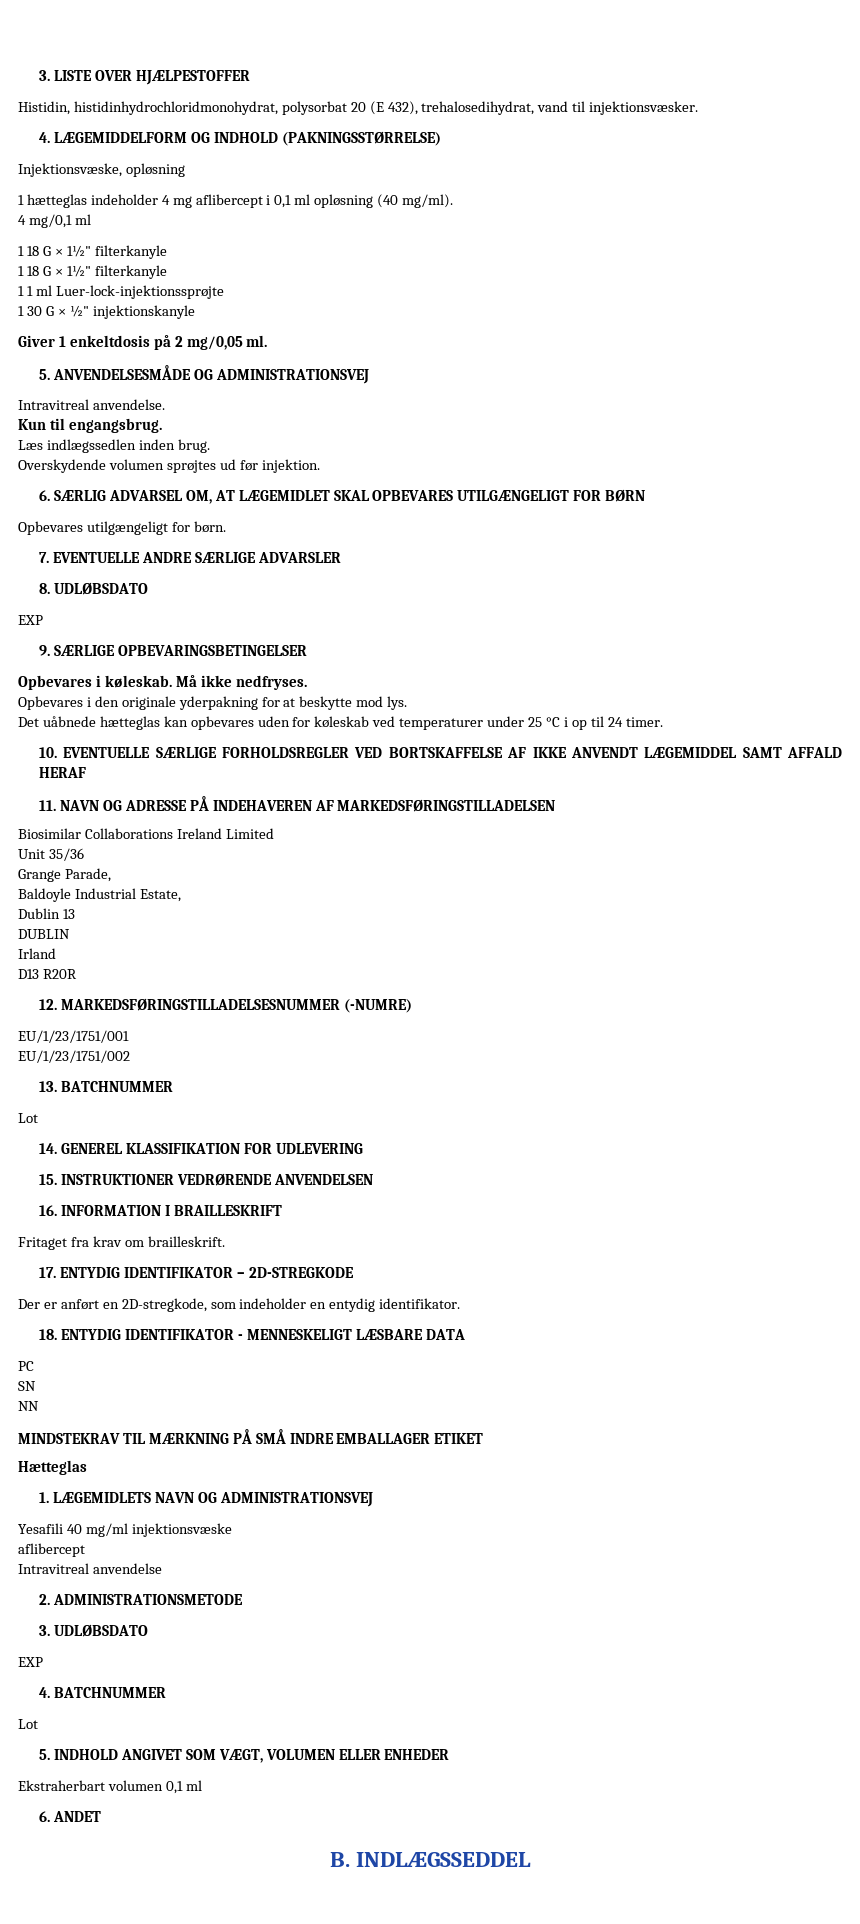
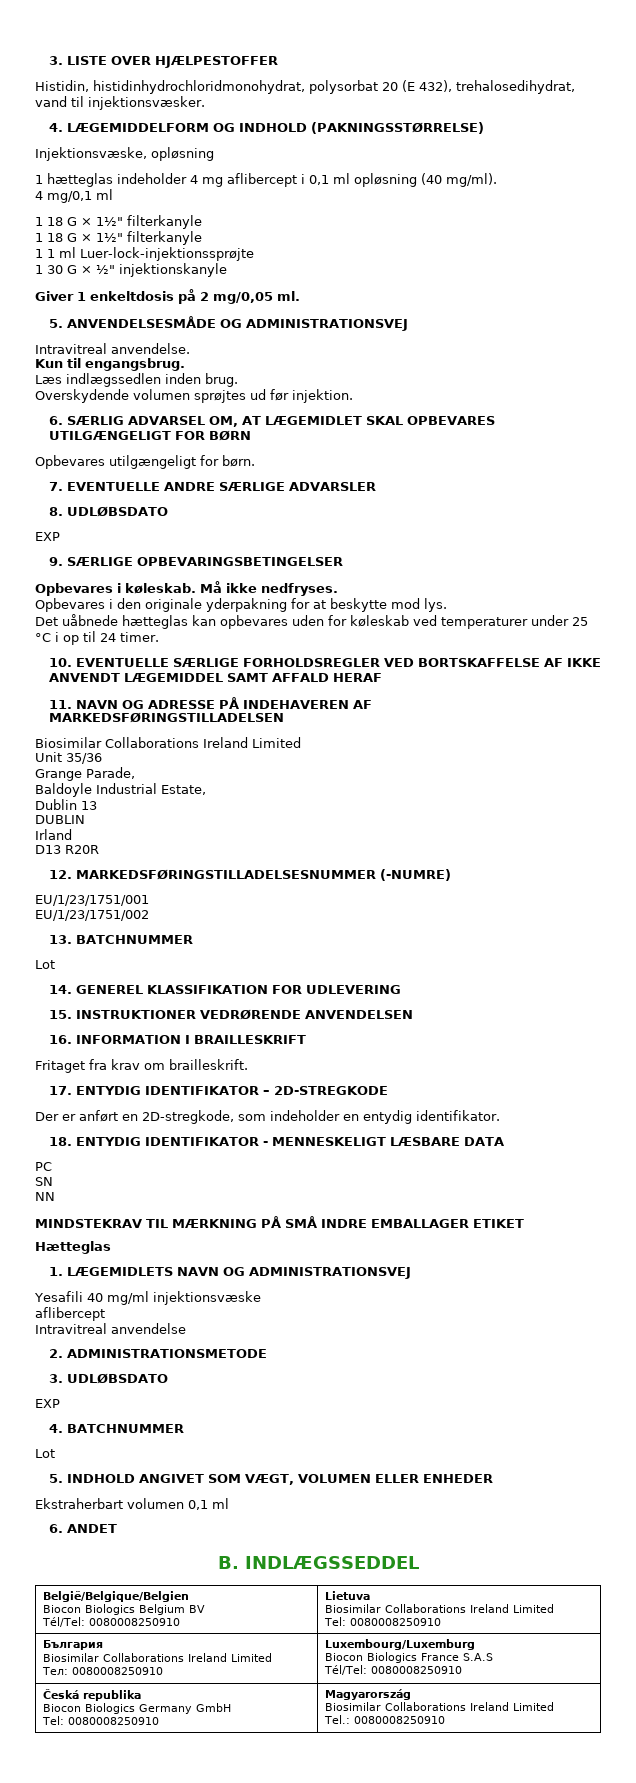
+ België/Belgique/Belgien
+ Biocon Biologics Belgium BV
+ Tél/Tel: 0080008250910 | Lietuva
+ Biosimilar Collaborations Ireland Limited
+ Tel: 0080008250910
+ България
+ Biosimilar Collaborations Ireland Limited
+ Тел: 0080008250910 | Luxembourg/Luxemburg
+ Biocon Biologics France S.A.S
+ Tél/Tel: 0080008250910
+ Česká republika
+ Biocon Biologics Germany GmbH
+ Tel: 0080008250910 | Magyarország
+ Biosimilar Collaborations Ireland Limited
+ Tel.: 0080008250910

